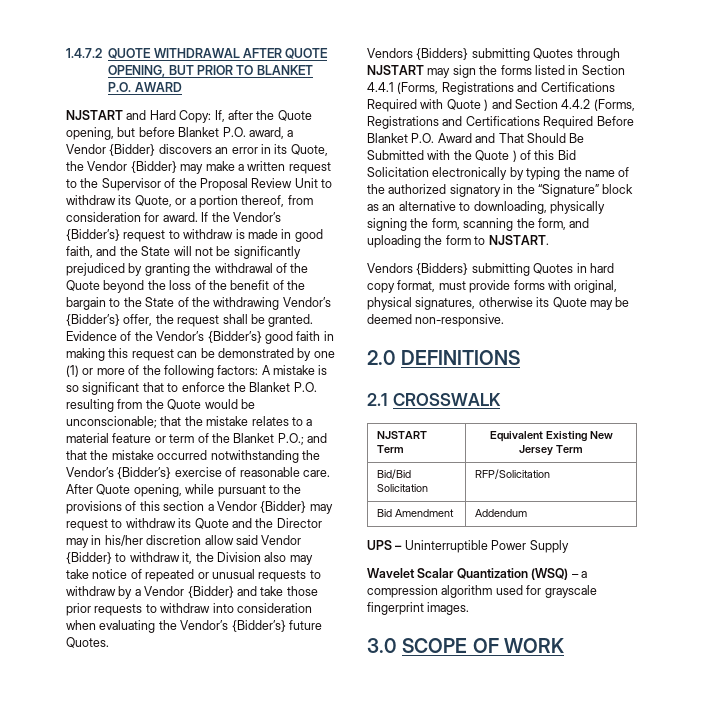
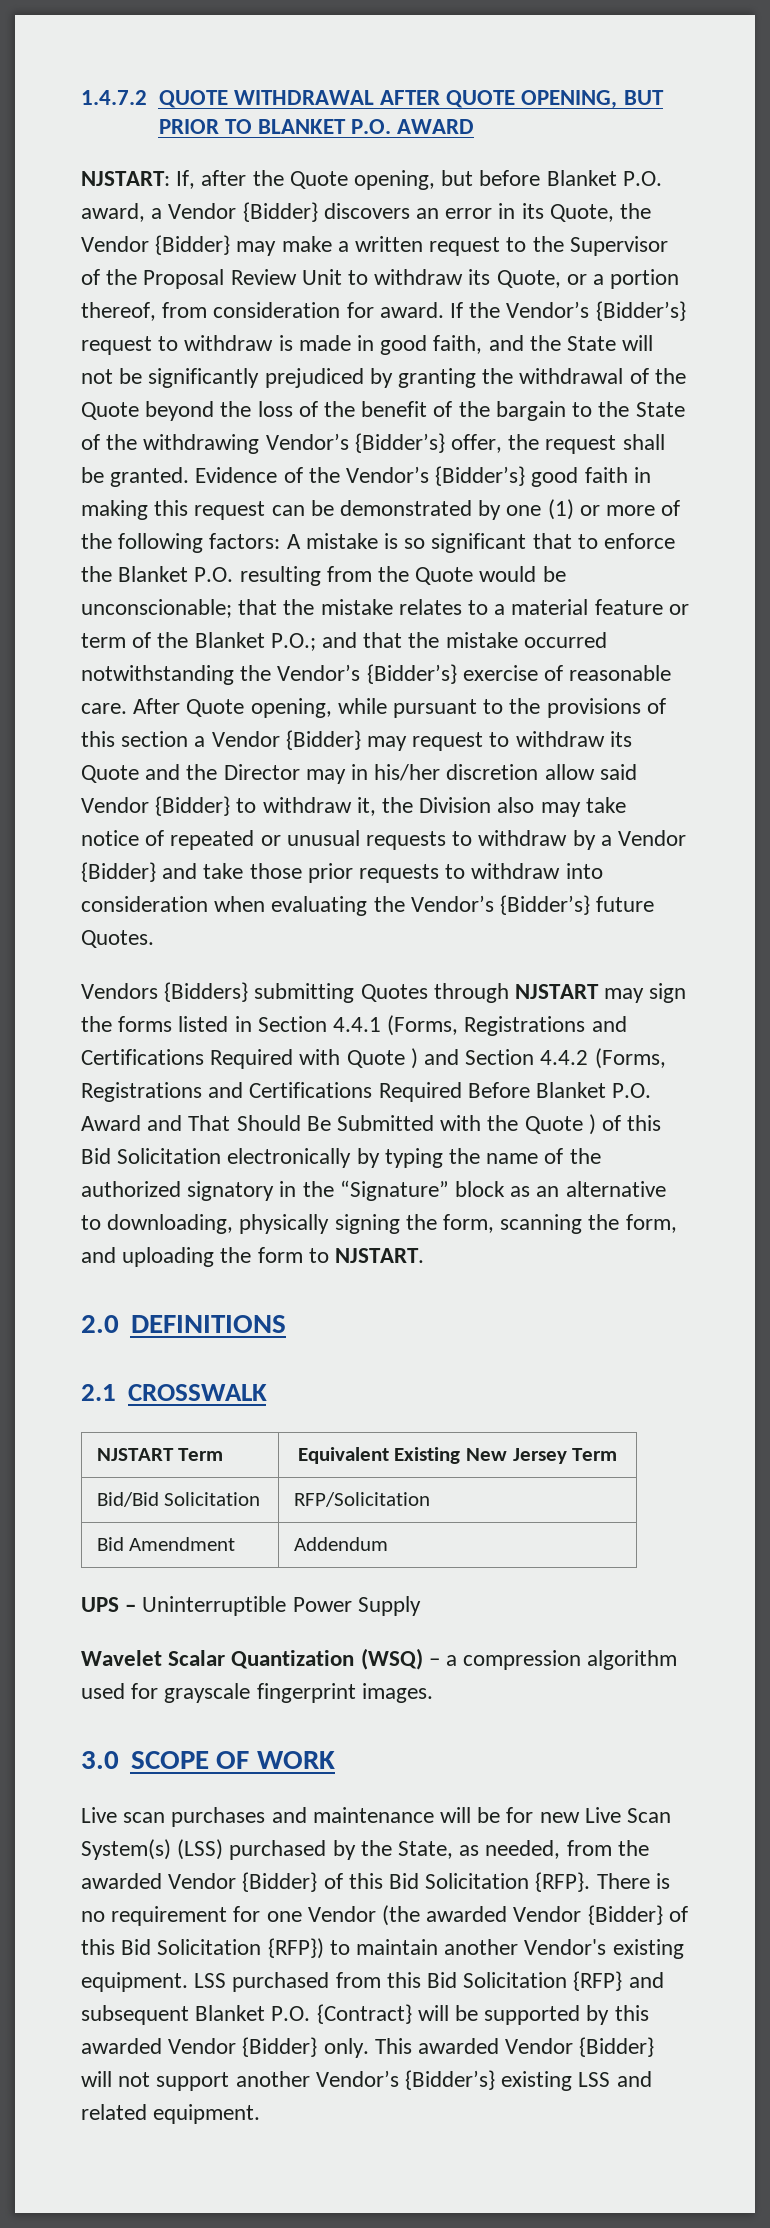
- NJSTART and Hard Copy: If, after the Quote opening, but before Blanket P.O. award, a Vendor {Bidder} discovers an error in its Quote, the Vendor {Bidder} may make a written request to the Supervisor of the Proposal Review Unit to withdraw its Quote, or a portion thereof, from consideration for award.
+ NJSTART: If, after the Quote opening, but before Blanket P.O. award, a Vendor {Bidder} discovers an error in its Quote, the Vendor {Bidder} may make a written request to the Supervisor of the Proposal Review Unit to withdraw its Quote, or a portion thereof, from consideration for award.
- Vendors {Bidders} submitting Quotes in hard copy format, must provide forms with original, physical signatures, otherwise its Quote may be deemed non-responsive.
+ Live scan purchases and maintenance will be for new Live Scan System(s) (LSS) purchased by the State, as needed, from the awarded Vendor {Bidder} of this Bid Solicitation {RFP}. There is no requirement for one Vendor (the awarded Vendor {Bidder} of this Bid Solicitation {RFP}) to maintain another Vendor's existing equipment. LSS purchased from this Bid Solicitation {RFP} and subsequent Blanket P.O. {Contract} will be supported by this awarded Vendor {Bidder} only. This awarded Vendor {Bidder} will not support another Vendor’s {Bidder’s} existing LSS and related equipment.

